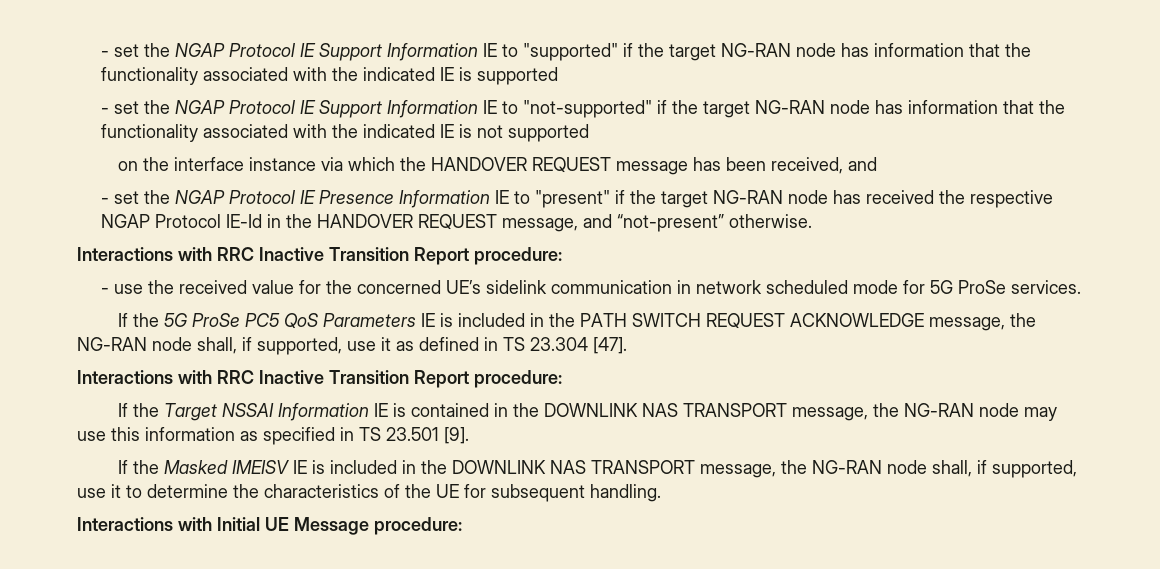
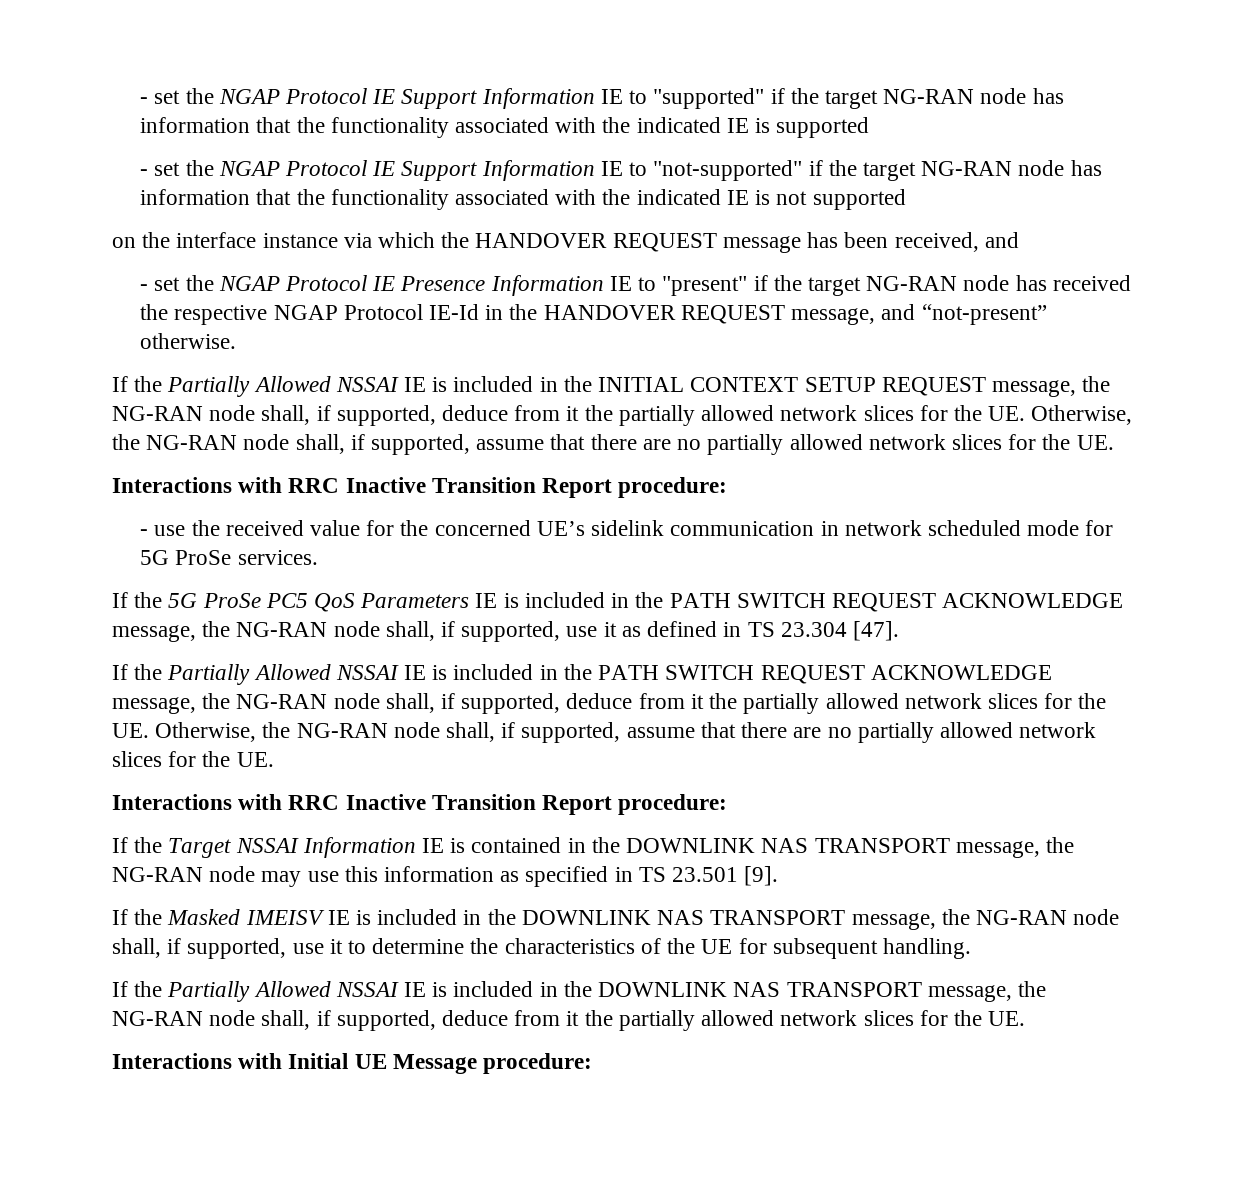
+ If the Partially Allowed NSSAI IE is included in the INITIAL CONTEXT SETUP REQUEST message, the NG-RAN node shall, if supported, deduce from it the partially allowed network slices for the UE. Otherwise, the NG-RAN node shall, if supported, assume that there are no partially allowed network slices for the UE.
+ If the Partially Allowed NSSAI IE is included in the PATH SWITCH REQUEST ACKNOWLEDGE message, the NG-RAN node shall, if supported, deduce from it the partially allowed network slices for the UE. Otherwise, the NG-RAN node shall, if supported, assume that there are no partially allowed network slices for the UE.
+ If the Partially Allowed NSSAI IE is included in the DOWNLINK NAS TRANSPORT message, the NG-RAN node shall, if supported, deduce from it the partially allowed network slices for the UE.

